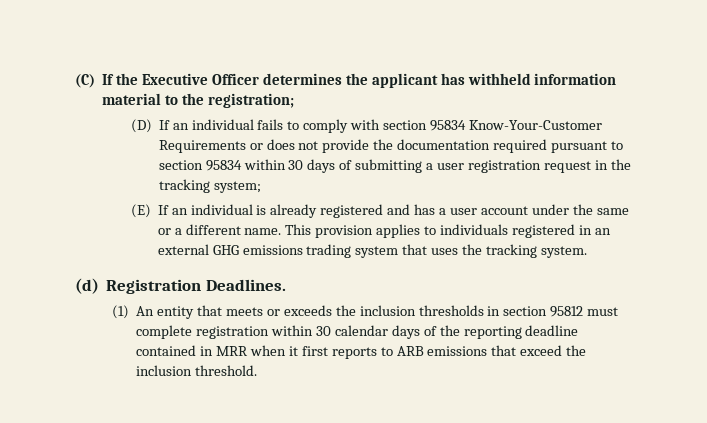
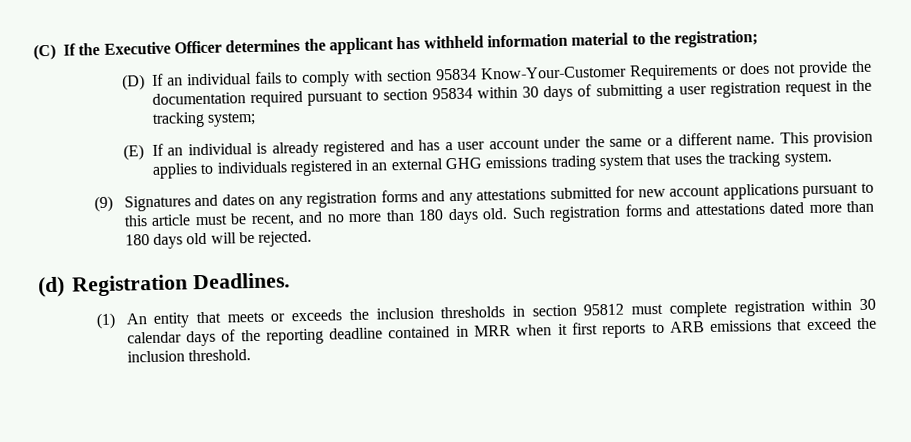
+ (9) Signatures and dates on any registration forms and any attestations submitted for new account applications pursuant to this article must be recent, and no more than 180 days old. Such registration forms and attestations dated more than 180 days old will be rejected.

